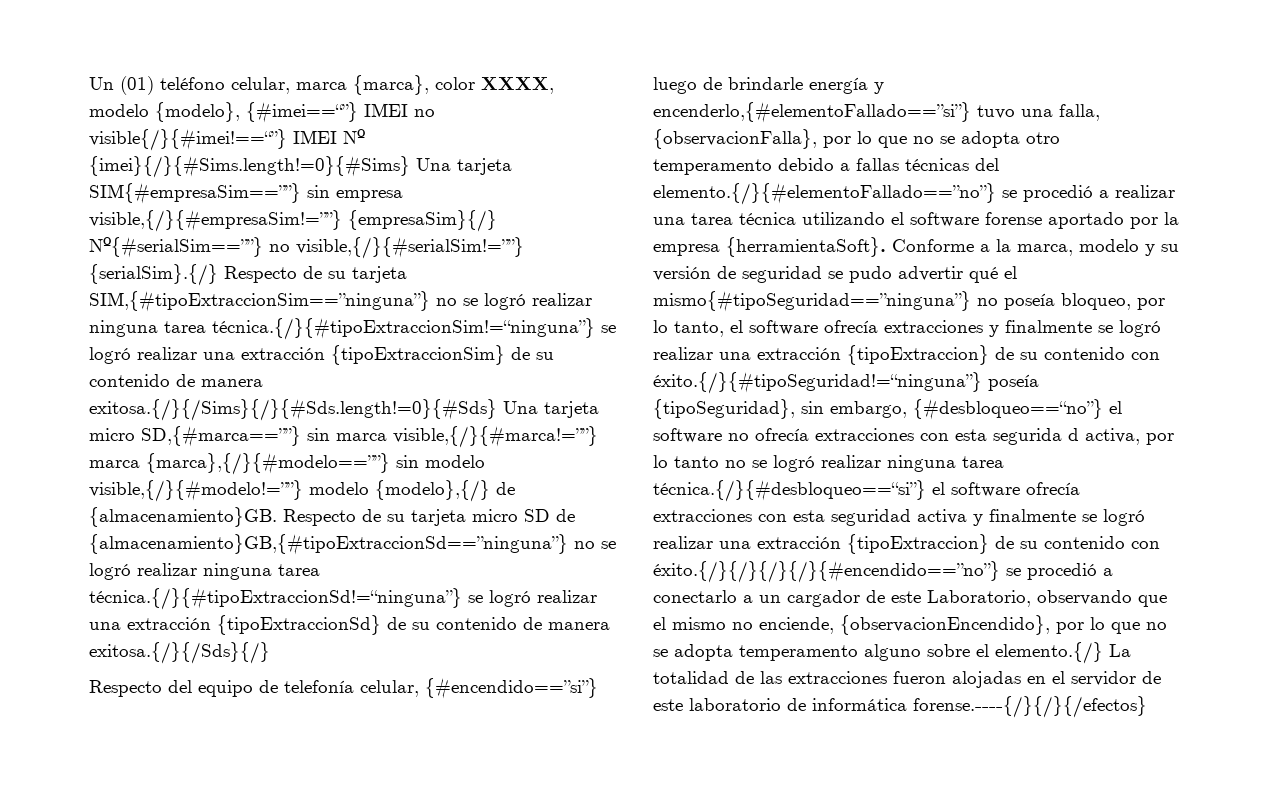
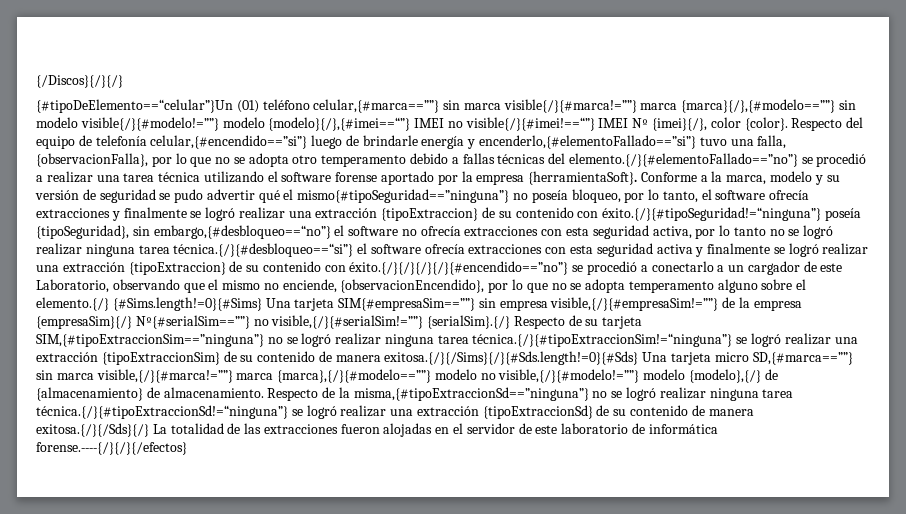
- Un (01) teléfono celular, marca {marca}, color XXXX, modelo {modelo}, {#imei==“”} IMEI no visible{/}{#imei!==“”} IMEI Nº {imei}{/}{#Sims.length!=0}{#Sims} Una tarjeta SIM{#empresaSim==””} sin empresa visible,{/}{#empresaSim!=””} {empresaSim}{/} Nº{#serialSim==””} no visible,{/}{#serialSim!=””} {serialSim}.{/} Respecto de su tarjeta SIM,{#tipoExtraccionSim==”ninguna”} no se logró realizar ninguna tarea técnica.{/}{#tipoExtraccionSim!=“ninguna”} se logró realizar una extracción {tipoExtraccionSim} de su contenido de manera exitosa.{/}{/Sims}{/}{#Sds.length!=0}{#Sds} Una tarjeta micro SD,{#marca==””} sin marca visible,{/}{#marca!=””} marca {marca},{/}{#modelo==””} sin modelo visible,{/}{#modelo!=””} modelo {modelo},{/} de {almacenamiento}GB. Respecto de su tarjeta micro SD de {almacenamiento}GB,{#tipoExtraccionSd==”ninguna”} no se logró realizar ninguna tarea técnica.{/}{#tipoExtraccionSd!=“ninguna”} se logró realizar una extracción {tipoExtraccionSd} de su contenido de manera exitosa.{/}{/Sds}{/}
- Respecto del equipo de telefonía celular, {#encendido==”si”} luego de brindarle energía y encenderlo,{#elementoFallado==”si”} tuvo una falla, {observacionFalla}, por lo que no se adopta otro temperamento debido a fallas técnicas del elemento.{/}{#elementoFallado==”no”} se procedió a realizar una tarea técnica utilizando el software forense aportado por la empresa {herramientaSoft}.
+ {/Discos}{/}{/}
+ {#tipoDeElemento==“celular”}Un (01) teléfono celular,{#marca==””} sin marca visible{/}{#marca!=””} marca {marca}{/},{#modelo==””} sin modelo visible{/}{#modelo!=””} modelo {modelo}{/},{#imei==“”} IMEI no visible{/}{#imei!==“”} IMEI Nº {imei}{/}, color {color}. Respecto del equipo de telefonía celular,{#encendido==”si”} luego de brindarle energía y encenderlo,{#elementoFallado==”si”} tuvo una falla, {observacionFalla}, por lo que no se adopta otro temperamento debido a fallas técnicas del elemento.{/}{#elementoFallado==”no”} se procedió a realizar una tarea técnica utilizando el software forense aportado por la empresa {herramientaSoft}.
- Conforme a la marca, modelo y su versión de seguridad se pudo advertir qué el mismo{#tipoSeguridad==”ninguna”} no poseía bloqueo, por lo tanto, el software ofrecía extracciones y finalmente se logró realizar una extracción {tipoExtraccion} de su contenido con éxito.{/}{#tipoSeguridad!=“ninguna”} poseía {tipoSeguridad}, sin embargo, {#desbloqueo==“no”} el software no ofrecía extracciones con esta segurida d activa, por lo tanto no se logró realizar ninguna tarea técnica.{/}{#desbloqueo==“si”} el software ofrecía extracciones con esta seguridad activa y finalmente se logró realizar una extracción {tipoExtraccion} de su contenido con éxito.{/}{/}{/}{/}{#encendido==”no”} se procedió a conectarlo a un cargador de este Laboratorio, observando que el mismo no enciende, {observacionEncendido}, por lo que no se adopta temperamento alguno sobre el elemento.{/} La totalidad de las extracciones fueron alojadas en el servidor de este laboratorio de informática forense.----{/}{/}{/efectos}
+ Conforme a la marca, modelo y su versión de seguridad se pudo advertir qué el mismo{#tipoSeguridad==”ninguna”} no poseía bloqueo, por lo tanto, el software ofrecía extracciones y finalmente se logró realizar una extracción {tipoExtraccion} de su contenido con éxito.{/}{#tipoSeguridad!=“ninguna”} poseía {tipoSeguridad}, sin embargo,{#desbloqueo==“no”} el software no ofrecía extracciones con esta seguridad activa, por lo tanto no se logró realizar ninguna tarea técnica.{/}{#desbloqueo==“si”} el software ofrecía extracciones con esta seguridad activa y finalmente se logró realizar una extracción {tipoExtraccion} de su contenido con éxito.{/}{/}{/}{/}{#encendido==”no”} se procedió a conectarlo a un cargador de este Laboratorio, observando que el mismo no enciende, {observacionEncendido}, por lo que no se adopta temperamento alguno sobre el elemento.{/} {#Sims.length!=0}{#Sims} Una tarjeta SIM{#empresaSim==””} sin empresa visible,{/}{#empresaSim!=””} de la empresa {empresaSim}{/} Nº{#serialSim==””} no visible,{/}{#serialSim!=””} {serialSim}.{/} Respecto de su tarjeta SIM,{#tipoExtraccionSim==”ninguna”} no se logró realizar ninguna tarea técnica.{/}{#tipoExtraccionSim!=“ninguna”} se logró realizar una extracción {tipoExtraccionSim} de su contenido de manera exitosa.{/}{/Sims}{/}{#Sds.length!=0}{#Sds} Una tarjeta micro SD,{#marca==””} sin marca visible,{/}{#marca!=””} marca {marca},{/}{#modelo==””} modelo no visible,{/}{#modelo!=””} modelo {modelo},{/} de {almacenamiento} de almacenamiento. Respecto de la misma,{#tipoExtraccionSd==”ninguna”} no se logró realizar ninguna tarea técnica.{/}{#tipoExtraccionSd!=“ninguna”} se logró realizar una extracción {tipoExtraccionSd} de su contenido de manera exitosa.{/}{/Sds}{/} La totalidad de las extracciones fueron alojadas en el servidor de este laboratorio de informática forense.----{/}{/}{/efectos}

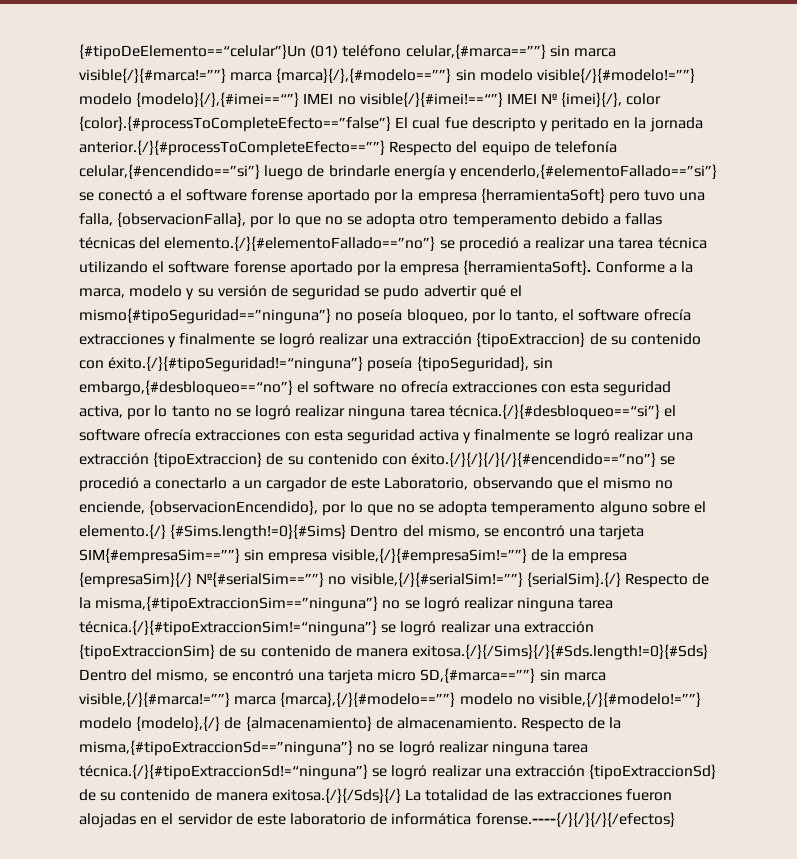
- {/Discos}{/}{/}
- {#tipoDeElemento==“celular”}Un (01) teléfono celular,{#marca==””} sin marca visible{/}{#marca!=””} marca {marca}{/},{#modelo==””} sin modelo visible{/}{#modelo!=””} modelo {modelo}{/},{#imei==“”} IMEI no visible{/}{#imei!==“”} IMEI Nº {imei}{/}, color {color}. Respecto del equipo de telefonía celular,{#encendido==”si”} luego de brindarle energía y encenderlo,{#elementoFallado==”si”} tuvo una falla, {observacionFalla}, por lo que no se adopta otro temperamento debido a fallas técnicas del elemento.{/}{#elementoFallado==”no”} se procedió a realizar una tarea técnica utilizando el software forense aportado por la empresa {herramientaSoft}.
+ {#tipoDeElemento==“celular”}Un (01) teléfono celular,{#marca==””} sin marca visible{/}{#marca!=””} marca {marca}{/},{#modelo==””} sin modelo visible{/}{#modelo!=””} modelo {modelo}{/},{#imei==“”} IMEI no visible{/}{#imei!==“”} IMEI Nº {imei}{/}, color {color}.{#processToCompleteEfecto==”false”} El cual fue descripto y peritado en la jornada anterior.{/}{#processToCompleteEfecto==””} Respecto del equipo de telefonía celular,{#encendido==”si”} luego de brindarle energía y encenderlo,{#elementoFallado==”si”} se conectó a el software forense aportado por la empresa {herramientaSoft} pero tuvo una falla, {observacionFalla}, por lo que no se adopta otro temperamento debido a fallas técnicas del elemento.{/}{#elementoFallado==”no”} se procedió a realizar una tarea técnica utilizando el software forense aportado por la empresa {herramientaSoft}.
- Conforme a la marca, modelo y su versión de seguridad se pudo advertir qué el mismo{#tipoSeguridad==”ninguna”} no poseía bloqueo, por lo tanto, el software ofrecía extracciones y finalmente se logró realizar una extracción {tipoExtraccion} de su contenido con éxito.{/}{#tipoSeguridad!=“ninguna”} poseía {tipoSeguridad}, sin embargo,{#desbloqueo==“no”} el software no ofrecía extracciones con esta seguridad activa, por lo tanto no se logró realizar ninguna tarea técnica.{/}{#desbloqueo==“si”} el software ofrecía extracciones con esta seguridad activa y finalmente se logró realizar una extracción {tipoExtraccion} de su contenido con éxito.{/}{/}{/}{/}{#encendido==”no”} se procedió a conectarlo a un cargador de este Laboratorio, observando que el mismo no enciende, {observacionEncendido}, por lo que no se adopta temperamento alguno sobre el elemento.{/} {#Sims.length!=0}{#Sims} Una tarjeta SIM{#empresaSim==””} sin empresa visible,{/}{#empresaSim!=””} de la empresa {empresaSim}{/} Nº{#serialSim==””} no visible,{/}{#serialSim!=””} {serialSim}.{/} Respecto de su tarjeta SIM,{#tipoExtraccionSim==”ninguna”} no se logró realizar ninguna tarea técnica.{/}{#tipoExtraccionSim!=“ninguna”} se logró realizar una extracción {tipoExtraccionSim} de su contenido de manera exitosa.{/}{/Sims}{/}{#Sds.length!=0}{#Sds} Una tarjeta micro SD,{#marca==””} sin marca visible,{/}{#marca!=””} marca {marca},{/}{#modelo==””} modelo no visible,{/}{#modelo!=””} modelo {modelo},{/} de {almacenamiento} de almacenamiento.
+ Conforme a la marca, modelo y su versión de seguridad se pudo advertir qué el mismo{#tipoSeguridad==”ninguna”} no poseía bloqueo, por lo tanto, el software ofrecía extracciones y finalmente se logró realizar una extracción {tipoExtraccion} de su contenido con éxito.{/}{#tipoSeguridad!=“ninguna”} poseía {tipoSeguridad}, sin embargo,{#desbloqueo==“no”} el software no ofrecía extracciones con esta seguridad activa, por lo tanto no se logró realizar ninguna tarea técnica.{/}{#desbloqueo==“si”} el software ofrecía extracciones con esta seguridad activa y finalmente se logró realizar una extracción {tipoExtraccion} de su contenido con éxito.{/}{/}{/}{/}{#encendido==”no”} se procedió a conectarlo a un cargador de este Laboratorio, observando que el mismo no enciende, {observacionEncendido}, por lo que no se adopta temperamento alguno sobre el elemento.{/} {#Sims.length!=0}{#Sims} Dentro del mismo, se encontró una tarjeta SIM{#empresaSim==””} sin empresa visible,{/}{#empresaSim!=””} de la empresa {empresaSim}{/} Nº{#serialSim==””} no visible,{/}{#serialSim!=””} {serialSim}.{/} Respecto de la misma,{#tipoExtraccionSim==”ninguna”} no se logró realizar ninguna tarea técnica.{/}{#tipoExtraccionSim!=“ninguna”} se logró realizar una extracción {tipoExtraccionSim} de su contenido de manera exitosa.{/}{/Sims}{/}{#Sds.length!=0}{#Sds} Dentro del mismo, se encontró una tarjeta micro SD,{#marca==””} sin marca visible,{/}{#marca!=””} marca {marca},{/}{#modelo==””} modelo no visible,{/}{#modelo!=””} modelo {modelo},{/} de {almacenamiento} de almacenamiento.
- Respecto de la misma,{#tipoExtraccionSd==”ninguna”} no se logró realizar ninguna tarea técnica.{/}{#tipoExtraccionSd!=“ninguna”} se logró realizar una extracción {tipoExtraccionSd} de su contenido de manera exitosa.{/}{/Sds}{/} La totalidad de las extracciones fueron alojadas en el servidor de este laboratorio de informática forense.----{/}{/}{/efectos}
+ Respecto de la misma,{#tipoExtraccionSd==”ninguna”} no se logró realizar ninguna tarea técnica.{/}{#tipoExtraccionSd!=“ninguna”} se logró realizar una extracción {tipoExtraccionSd} de su contenido de manera exitosa.{/}{/Sds}{/} La totalidad de las extracciones fueron alojadas en el servidor de este laboratorio de informática forense.----{/}{/}{/}{/efectos}

